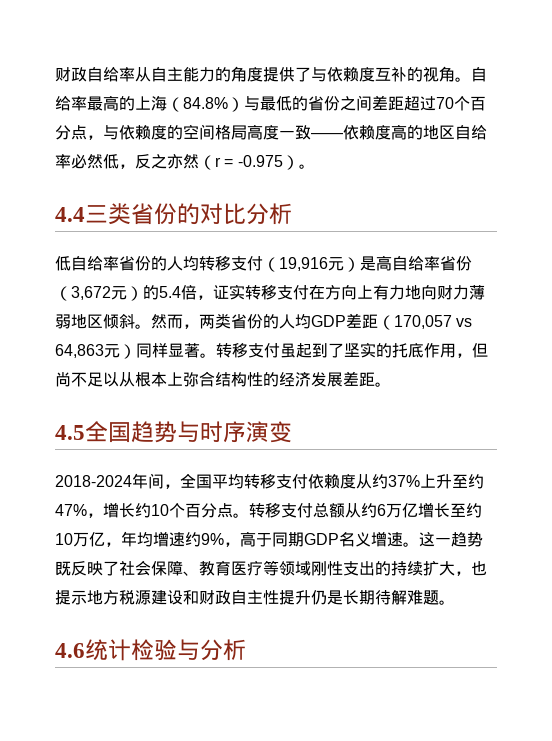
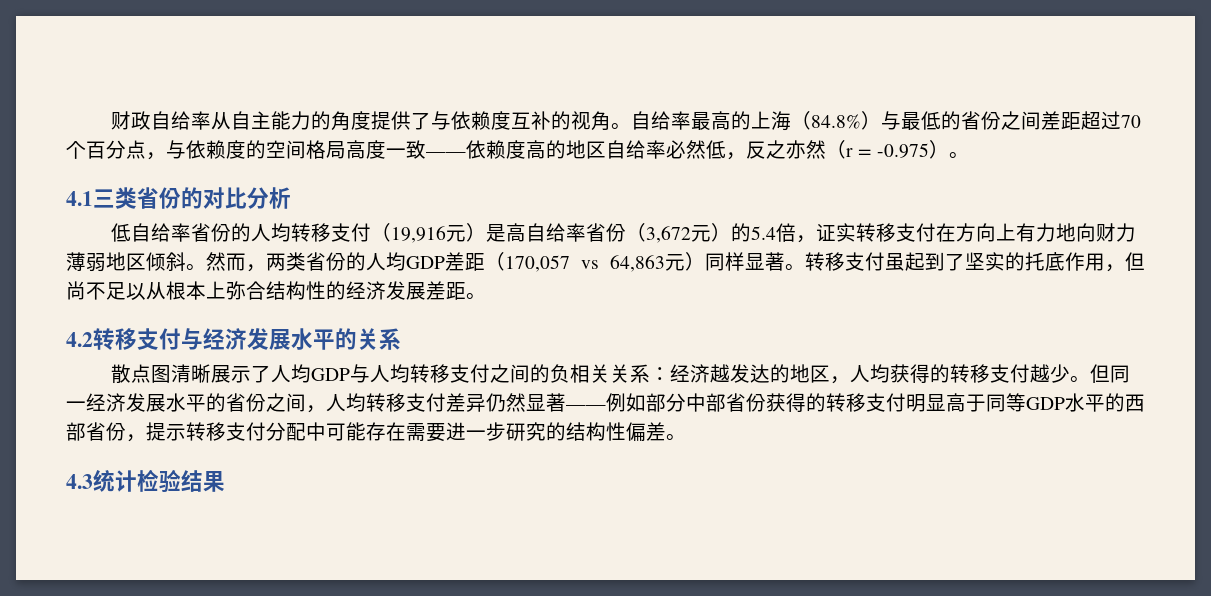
- 4.4三类省份的对比分析
+ 4.1三类省份的对比分析
- 4.5全国趋势与时序演变
- 2018-2024年间，全国平均转移支付依赖度从约37%上升至约47%，增长约10个百分点。转移支付总额从约6万亿增长至约10万亿，年均增速约9%，高于同期GDP名义增速。这一趋势既反映了社会保障、教育医疗等领域刚性支出的持续扩大，也提示地方税源建设和财政自主性提升仍是长期待解难题。
- 4.6统计检验与分析
+ 4.2转移支付与经济发展水平的关系
+ 散点图清晰展示了人均GDP与人均转移支付之间的负相关关系：经济越发达的地区，人均获得的转移支付越少。但同一经济发展水平的省份之间，人均转移支付差异仍然显著——例如部分中部省份获得的转移支付明显高于同等GDP水平的西部省份，提示转移支付分配中可能存在需要进一步研究的结构性偏差。
+ 4.3统计检验结果

